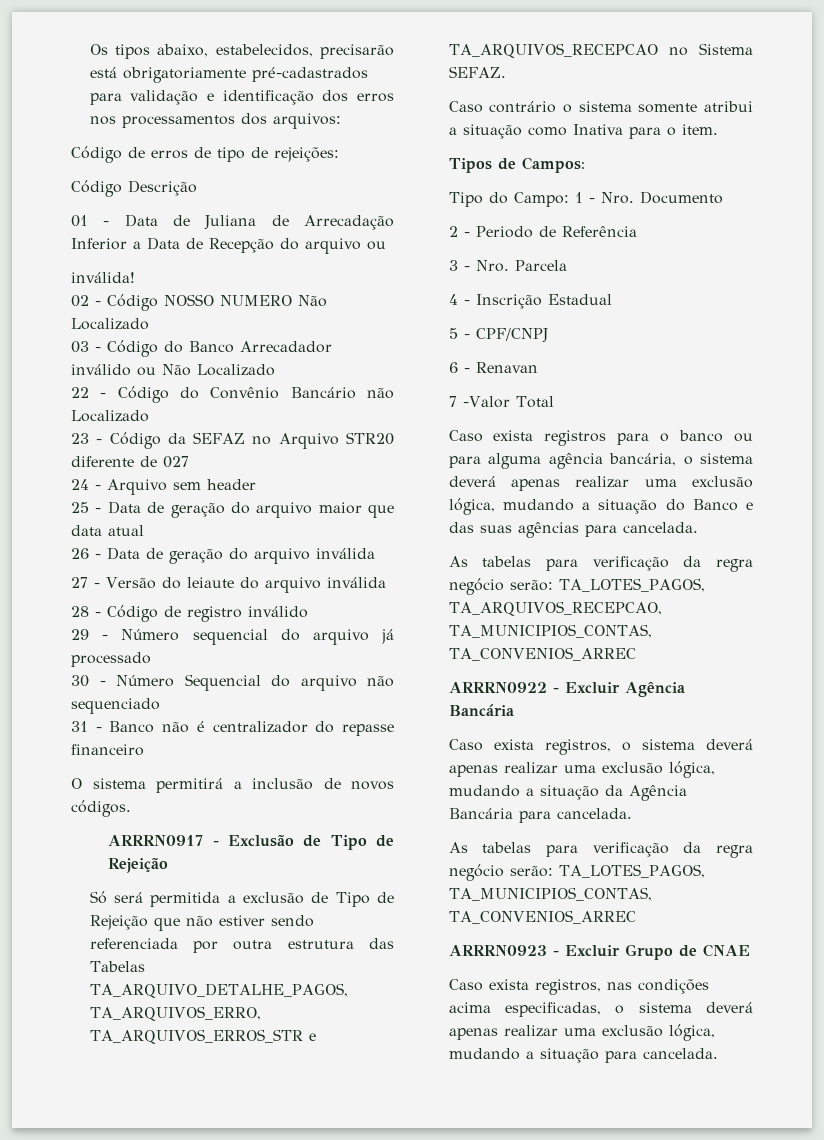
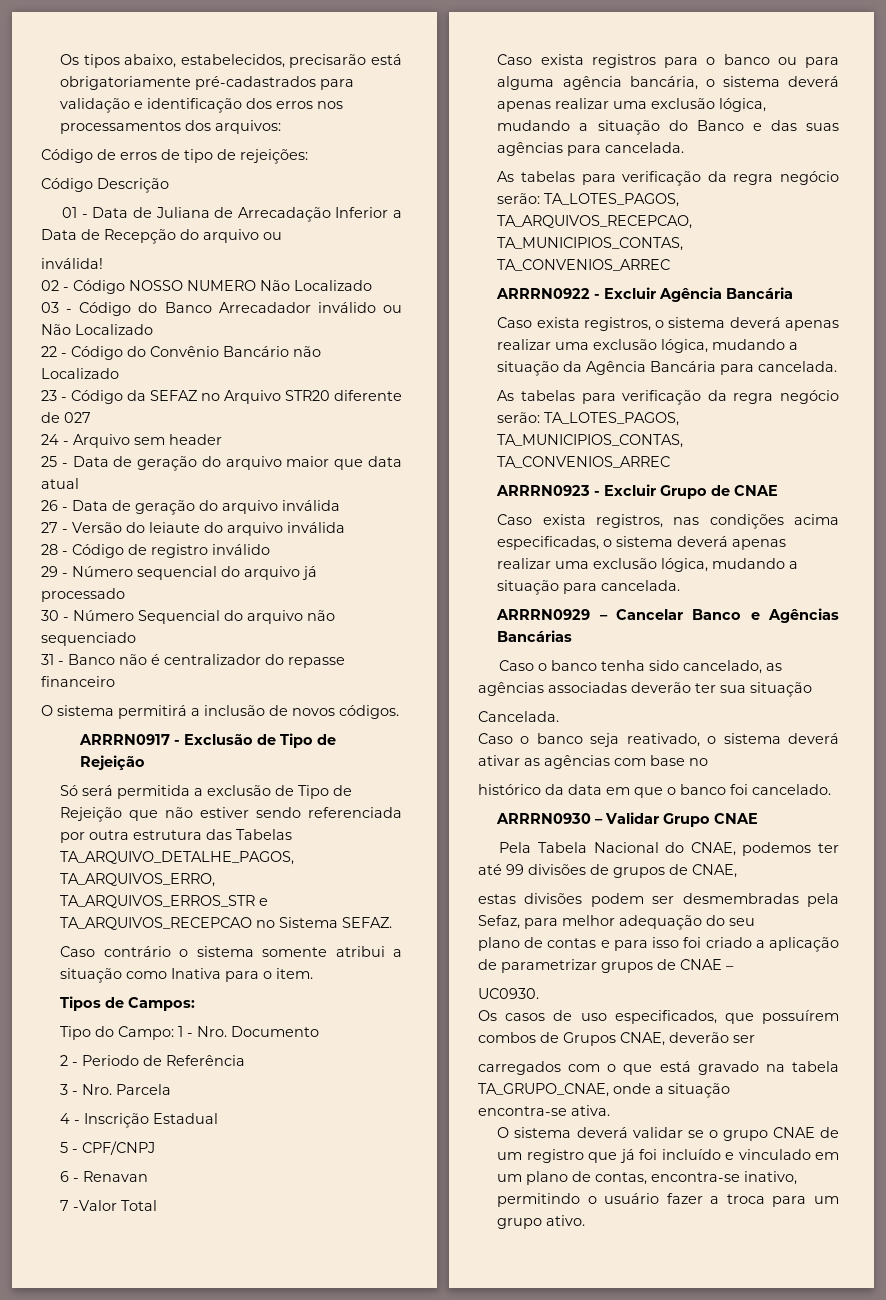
+ ARRRN0929 – Cancelar Banco e Agências Bancárias
+ Caso o banco tenha sido cancelado, as agências associadas deverão ter sua situação
+ Cancelada.
+ Caso o banco seja reativado, o sistema deverá ativar as agências com base no
+ histórico da data em que o banco foi cancelado.
+ ARRRN0930 – Validar Grupo CNAE
+ Pela Tabela Nacional do CNAE, podemos ter até 99 divisões de grupos de CNAE,
+ estas divisões podem ser desmembradas pela Sefaz, para melhor adequação do seu
+ plano de contas e para isso foi criado a aplicação de parametrizar grupos de CNAE –
+ UC0930.
+ Os casos de uso especificados, que possuírem combos de Grupos CNAE, deverão ser
+ carregados com o que está gravado na tabela TA_GRUPO_CNAE, onde a situação
+ encontra-se ativa.
+ O sistema deverá validar se o grupo CNAE de um registro que já foi incluído e vinculado em um plano de contas, encontra-se inativo, permitindo o usuário fazer a troca para um grupo ativo.

